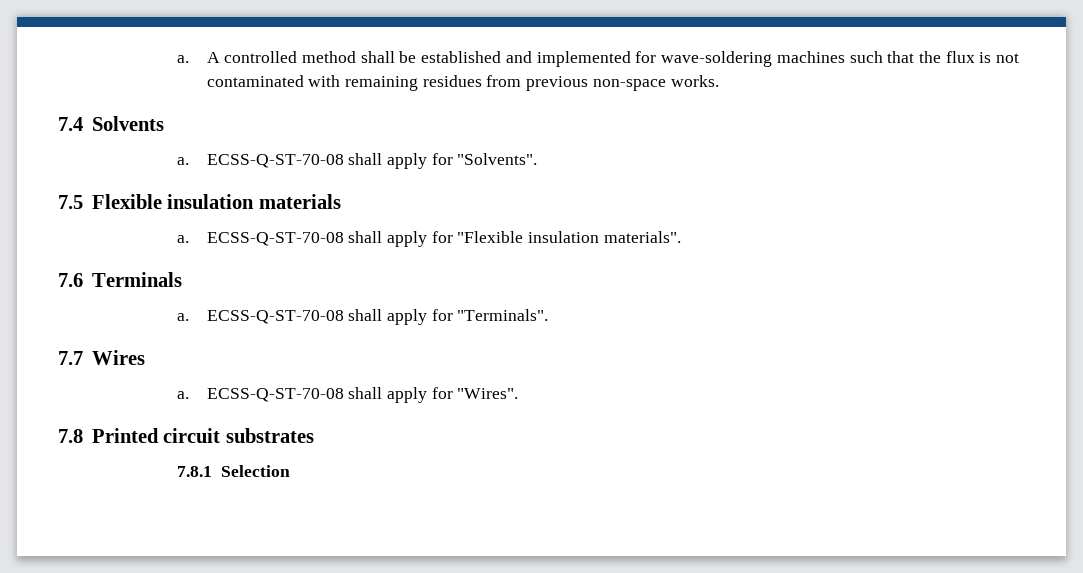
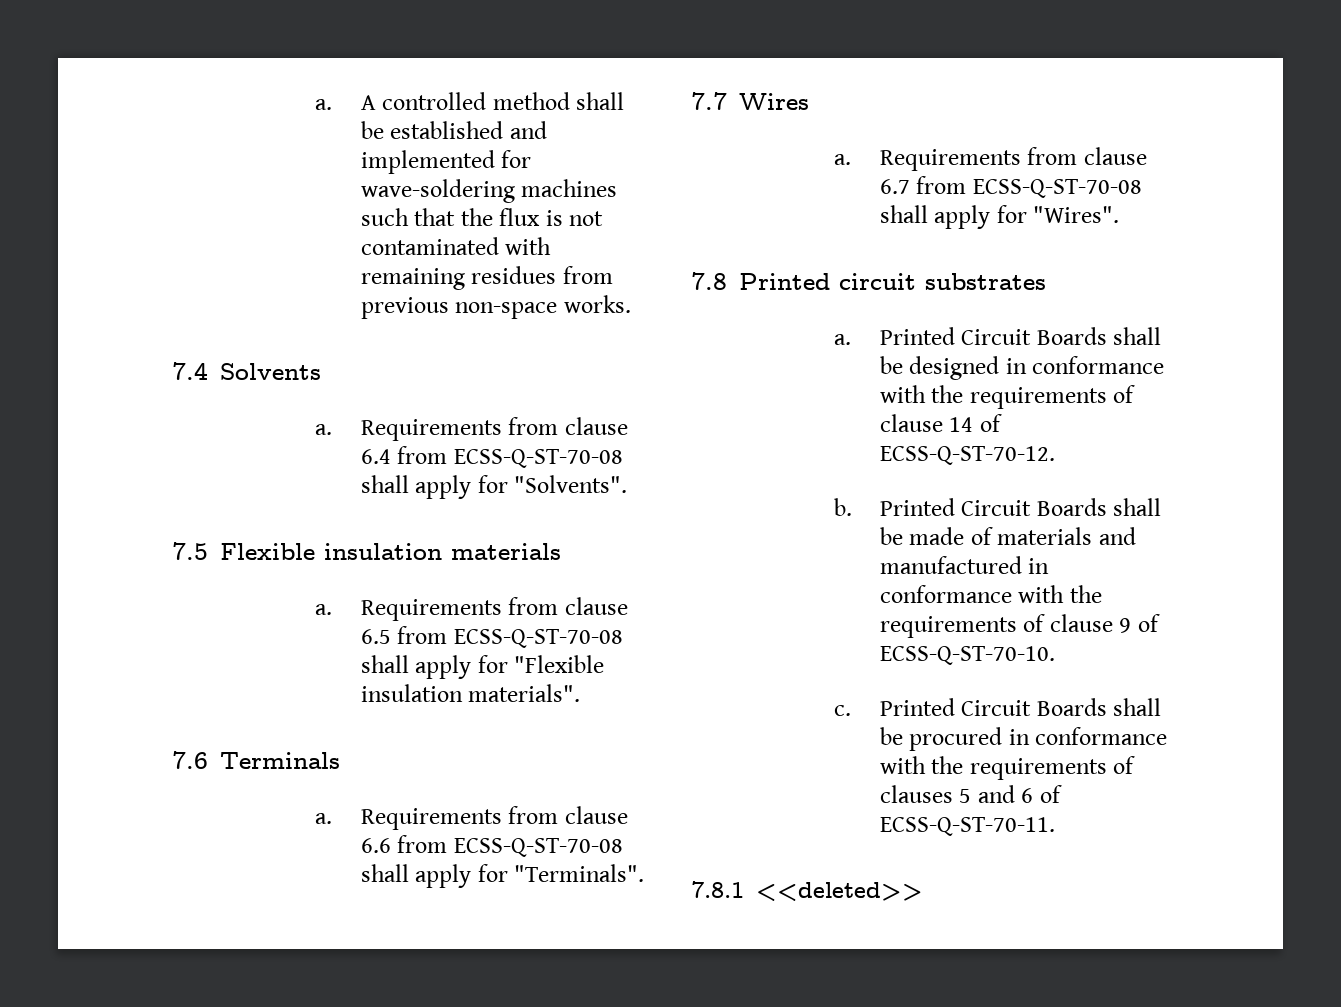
- ECSS-Q-ST-70-08 shall apply for "Solvents".
+ Requirements from clause 6.4 from ECSS-Q-ST-70-08 shall apply for "Solvents".
- ECSS-Q-ST-70-08 shall apply for "Flexible insulation materials".
+ Requirements from clause 6.5 from ECSS-Q-ST-70-08 shall apply for "Flexible insulation materials".
- ECSS-Q-ST-70-08 shall apply for "Terminals".
+ Requirements from clause 6.6 from ECSS-Q-ST-70-08 shall apply for "Terminals".
- ECSS-Q-ST-70-08 shall apply for "Wires".
+ Requirements from clause 6.7 from ECSS-Q-ST-70-08 shall apply for "Wires".
- 7.8.1 Selection
+ a. Printed Circuit Boards shall be designed in conformance with the requirements of clause 14 of ECSS-Q-ST-70-12.
+ b. Printed Circuit Boards shall be made of materials and manufactured in conformance with the requirements of clause 9 of ECSS-Q-ST-70-10.
+ c. Printed Circuit Boards shall be procured in conformance with the requirements of clauses 5 and 6 of ECSS-Q-ST-70-11.
+ 7.8.1 <<deleted>>

